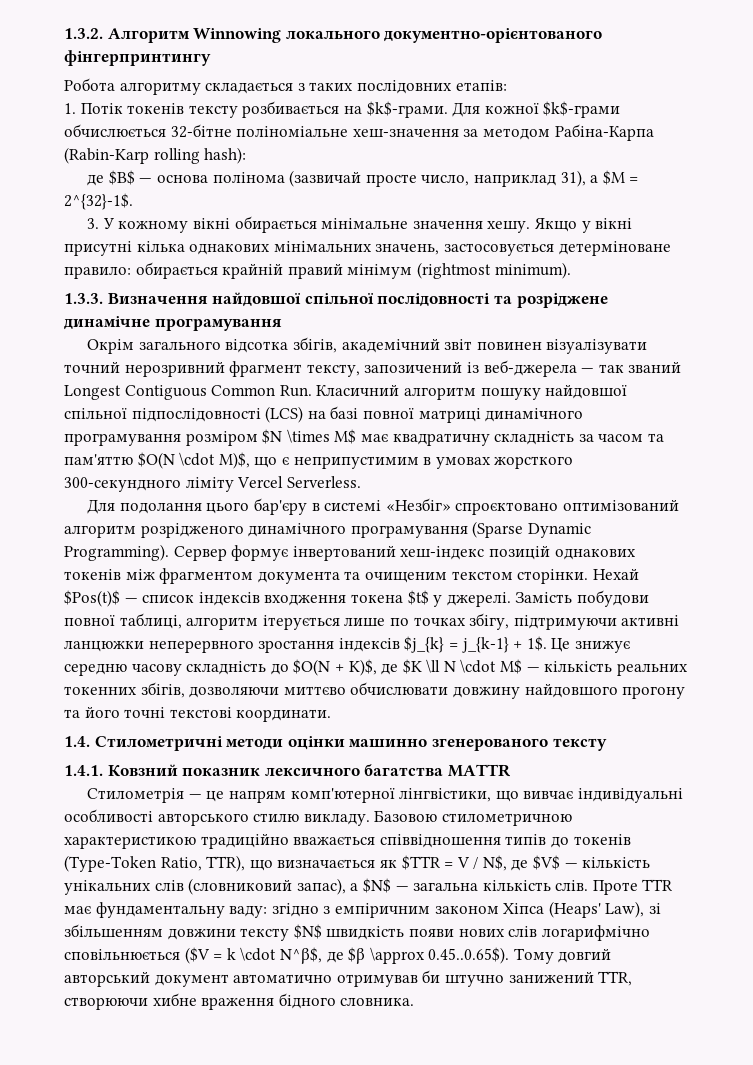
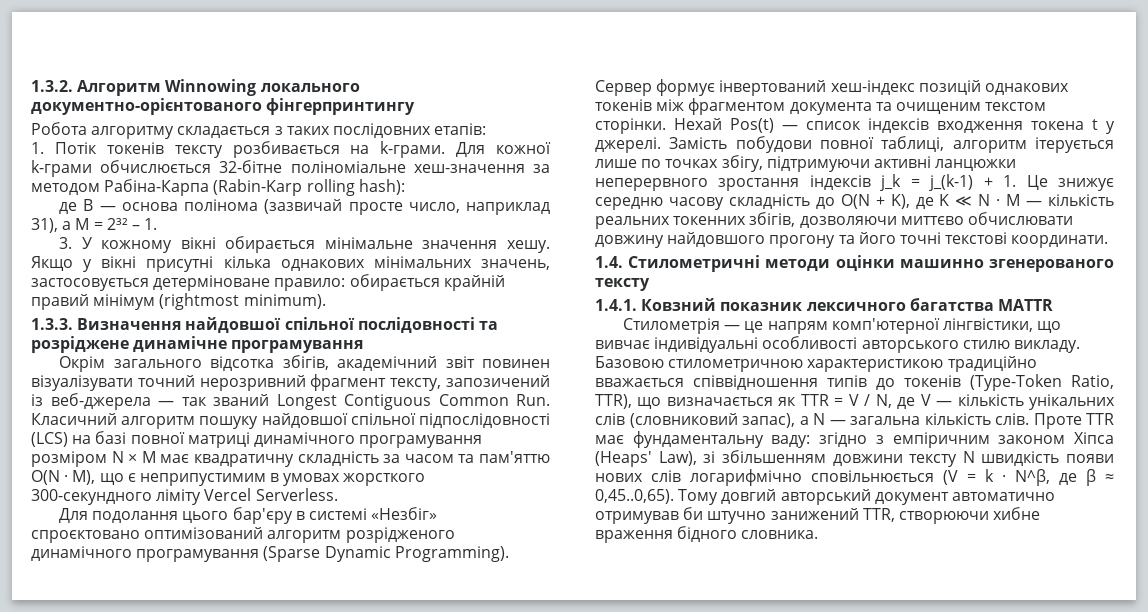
- 1. Потік токенів тексту розбивається на $k$-грами.
+ 1. Потік токенів тексту розбивається на k-грами.
- Для кожної $k$-грами обчислюється 32-бітне поліноміальне хеш-значення за методом Рабіна-Карпа (Rabin-Karp rolling hash):
+ Для кожної k-грами обчислюється 32-бітне поліноміальне хеш-значення за методом Рабіна-Карпа (Rabin-Karp rolling hash):
- де $B$ — основа полінома (зазвичай просте число, наприклад 31), а $M = 2^{32}-1$.
+ де B — основа полінома (зазвичай просте число, наприклад 31), а M = 2³² – 1.
- Окрім загального відсотка збігів, академічний звіт повинен візуалізувати точний нерозривний фрагмент тексту, запозичений із веб-джерела — так званий Longest Contiguous Common Run. Класичний алгоритм пошуку найдовшої спільної підпослідовності (LCS) на базі повної матриці динамічного програмування розміром $N \times M$ має квадратичну складність за часом та пам'яттю $O(N \cdot M)$, що є неприпустимим в умовах жорсткого 300-секундного ліміту Vercel Serverless.
+ Окрім загального відсотка збігів, академічний звіт повинен візуалізувати точний нерозривний фрагмент тексту, запозичений із веб-джерела — так званий Longest Contiguous Common Run. Класичний алгоритм пошуку найдовшої спільної підпослідовності (LCS) на базі повної матриці динамічного програмування розміром N × M має квадратичну складність за часом та пам'яттю O(N · M), що є неприпустимим в умовах жорсткого 300-секундного ліміту Vercel Serverless.
- Нехай $Pos(t)$ — список індексів входження токена $t$ у джерелі.
+ Нехай Pos(t) — список індексів входження токена t у джерелі.
- Замість побудови повної таблиці, алгоритм ітерується лише по точках збігу, підтримуючи активні ланцюжки неперервного зростання індексів $j_{k} = j_{k-1} + 1$. Це знижує середню часову складність до $O(N + K)$, де $K \ll N \cdot M$ — кількість реальних токенних збігів, дозволяючи миттєво обчислювати довжину найдовшого прогону та його точні текстові координати.
+ Замість побудови повної таблиці, алгоритм ітерується лише по точках збігу, підтримуючи активні ланцюжки неперервного зростання індексів j_k = j_(k-1) + 1. Це знижує середню часову складність до O(N + K), де K ≪ N · M — кількість реальних токенних збігів, дозволяючи миттєво обчислювати довжину найдовшого прогону та його точні текстові координати.
- Базовою стилометричною характеристикою традиційно вважається співвідношення типів до токенів (Type-Token Ratio, TTR), що визначається як $TTR = V / N$, де $V$ — кількість унікальних слів (словниковий запас), а $N$ — загальна кількість слів.
+ Базовою стилометричною характеристикою традиційно вважається співвідношення типів до токенів (Type-Token Ratio, TTR), що визначається як TTR = V / N, де V — кількість унікальних слів (словниковий запас), а N — загальна кількість слів.
- Проте TTR має фундаментальну ваду: згідно з емпіричним законом Хіпса (Heaps' Law), зі збільшенням довжини тексту $N$ швидкість появи нових слів логарифмічно сповільнюється ($V = k \cdot N^β$, де $β \approx 0.45..0.65$). Тому довгий авторський документ автоматично отримував би штучно занижений TTR, створюючи хибне враження бідного словника.
+ Проте TTR має фундаментальну ваду: згідно з емпіричним законом Хіпса (Heaps' Law), зі збільшенням довжини тексту N швидкість появи нових слів логарифмічно сповільнюється (V = k · N^β, де β ≈ 0,45..0,65). Тому довгий авторський документ автоматично отримував би штучно занижений TTR, створюючи хибне враження бідного словника.

